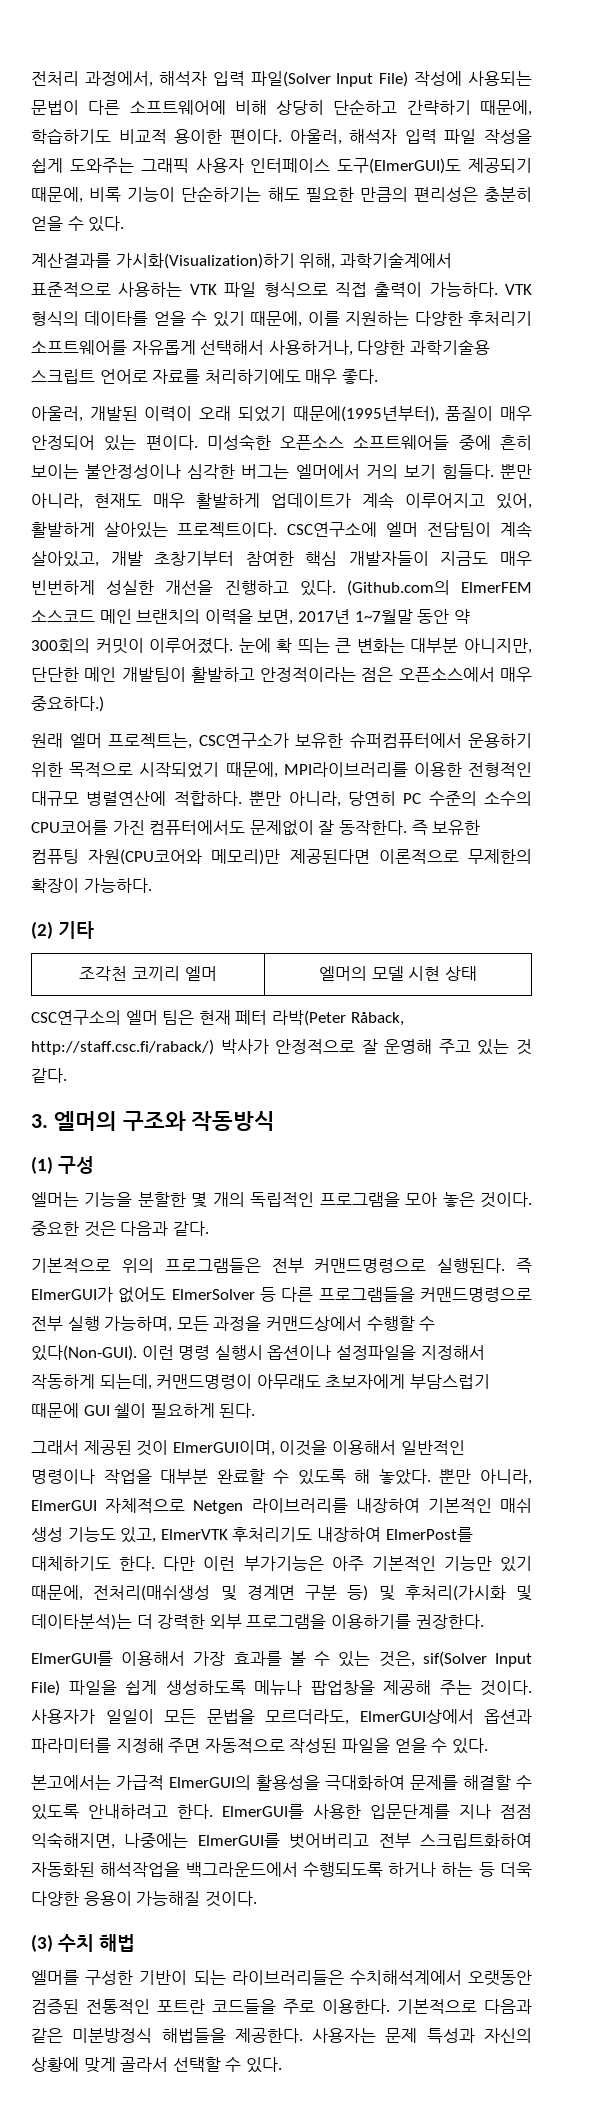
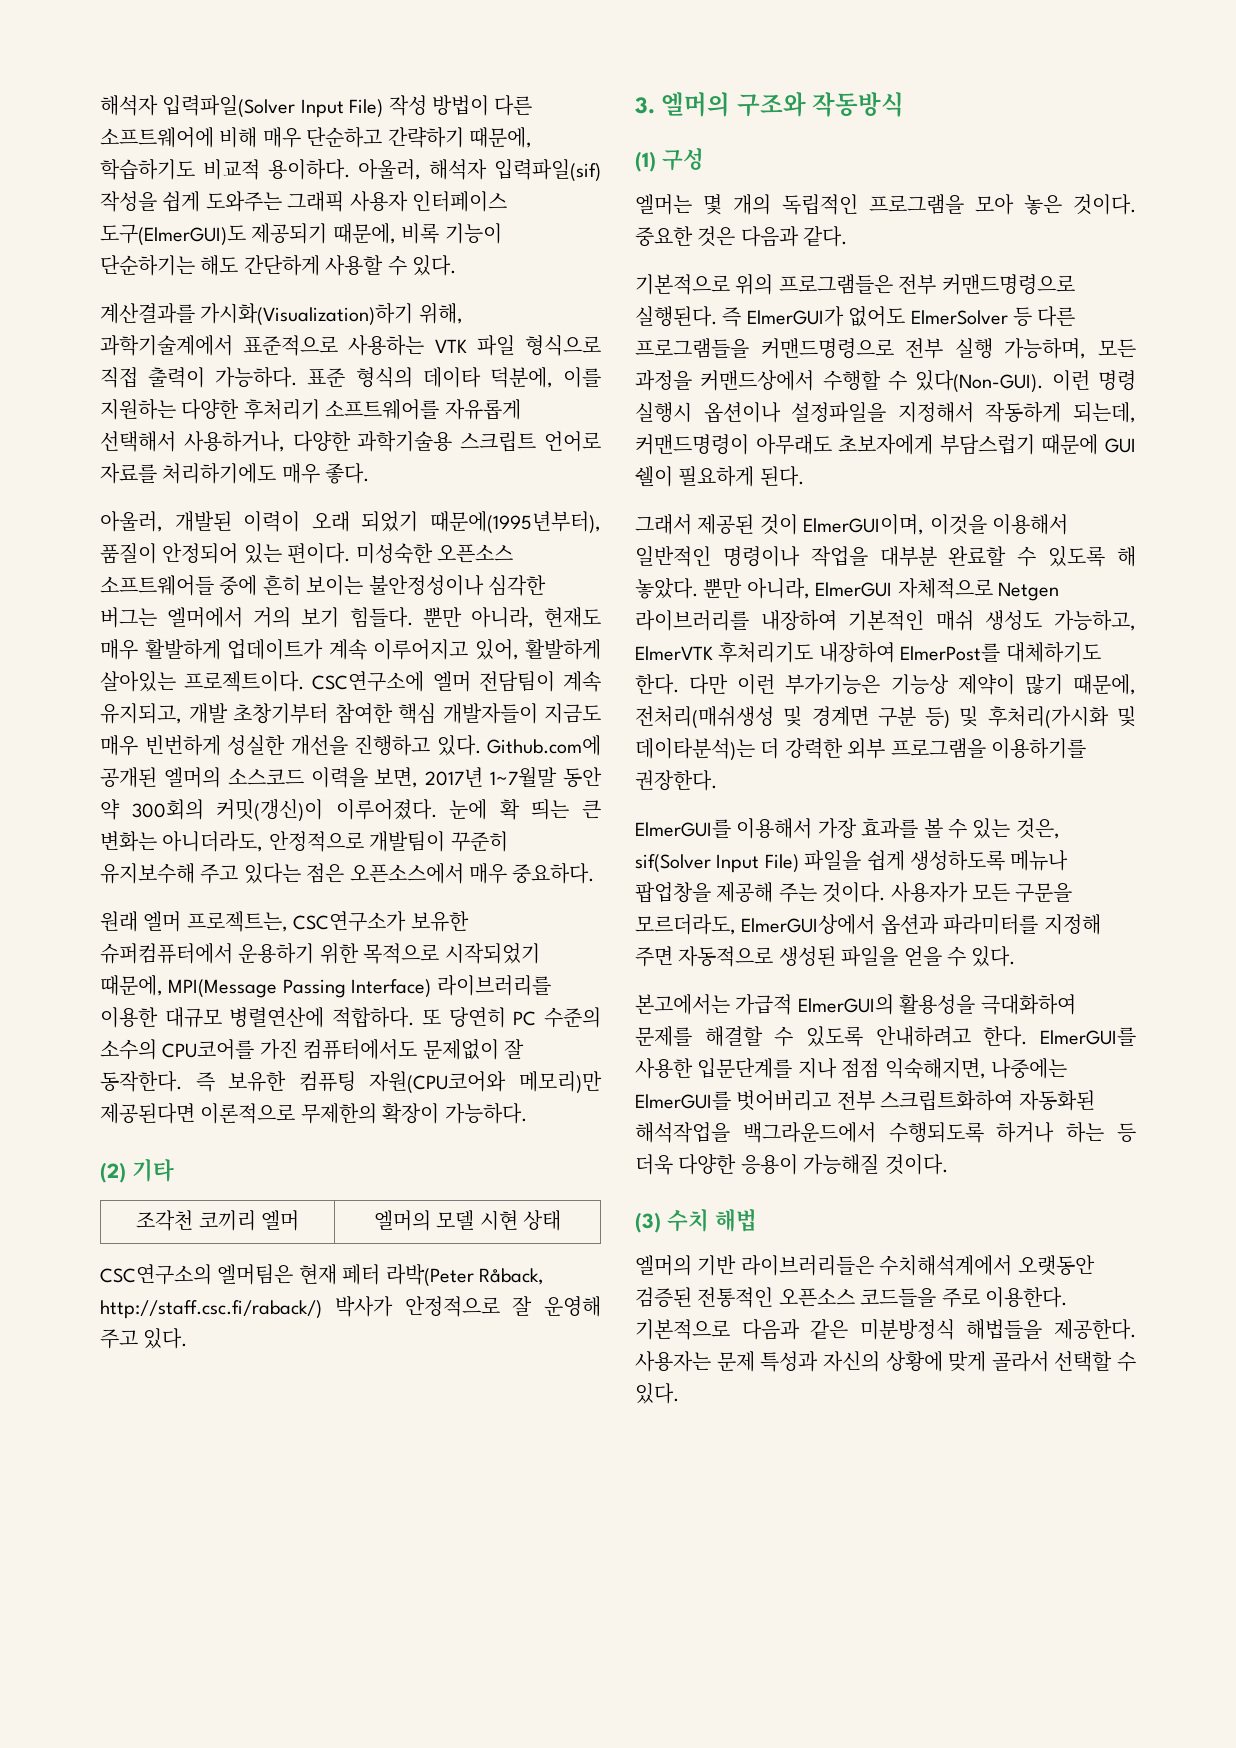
- 전처리 과정에서, 해석자 입력 파일(Solver Input File) 작성에 사용되는 문법이 다른 소프트웨어에 비해 상당히 단순하고 간략하기 때문에, 학습하기도 비교적 용이한 편이다. 아울러, 해석자 입력 파일 작성을 쉽게 도와주는 그래픽 사용자 인터페이스 도구(ElmerGUI)도 제공되기 때문에, 비록 기능이 단순하기는 해도 필요한 만큼의 편리성은 충분히 얻을 수 있다.
+ 해석자 입력파일(Solver Input File) 작성 방법이 다른 소프트웨어에 비해 매우 단순하고 간략하기 때문에, 학습하기도 비교적 용이하다. 아울러, 해석자 입력파일(sif) 작성을 쉽게 도와주는 그래픽 사용자 인터페이스 도구(ElmerGUI)도 제공되기 때문에, 비록 기능이 단순하기는 해도 간단하게 사용할 수 있다.
- VTK 형식의 데이타를 얻을 수 있기 때문에, 이를 지원하는 다양한 후처리기 소프트웨어를 자유롭게 선택해서 사용하거나, 다양한 과학기술용 스크립트 언어로 자료를 처리하기에도 매우 좋다.
+ 표준 형식의 데이타 덕분에, 이를 지원하는 다양한 후처리기 소프트웨어를 자유롭게 선택해서 사용하거나, 다양한 과학기술용 스크립트 언어로 자료를 처리하기에도 매우 좋다.
- 아울러, 개발된 이력이 오래 되었기 때문에(1995년부터), 품질이 매우 안정되어 있는 편이다.
+ 아울러, 개발된 이력이 오래 되었기 때문에(1995년부터), 품질이 안정되어 있는 편이다.
- CSC연구소에 엘머 전담팀이 계속 살아있고, 개발 초창기부터 참여한 핵심 개발자들이 지금도 매우 빈번하게 성실한 개선을 진행하고 있다.
+ CSC연구소에 엘머 전담팀이 계속 유지되고, 개발 초창기부터 참여한 핵심 개발자들이 지금도 매우 빈번하게 성실한 개선을 진행하고 있다.
- (Github.com의 ElmerFEM 소스코드 메인 브랜치의 이력을 보면, 2017년 1~7월말 동안 약 300회의 커밋이 이루어졌다.
+ Github.com에 공개된 엘머의 소스코드 이력을 보면, 2017년 1~7월말 동안 약 300회의 커밋(갱신)이 이루어졌다.
- 눈에 확 띄는 큰 변화는 대부분 아니지만, 단단한 메인 개발팀이 활발하고 안정적이라는 점은 오픈소스에서 매우 중요하다.)
+ 눈에 확 띄는 큰 변화는 아니더라도, 안정적으로 개발팀이 꾸준히 유지보수해 주고 있다는 점은 오픈소스에서 매우 중요하다.
- 원래 엘머 프로젝트는, CSC연구소가 보유한 슈퍼컴퓨터에서 운용하기 위한 목적으로 시작되었기 때문에, MPI라이브러리를 이용한 전형적인 대규모 병렬연산에 적합하다.
+ 원래 엘머 프로젝트는, CSC연구소가 보유한 슈퍼컴퓨터에서 운용하기 위한 목적으로 시작되었기 때문에, MPI(Message Passing Interface) 라이브러리를 이용한 대규모 병렬연산에 적합하다.
- 뿐만 아니라, 당연히 PC 수준의 소수의 CPU코어를 가진 컴퓨터에서도 문제없이 잘 동작한다.
+ 또 당연히 PC 수준의 소수의 CPU코어를 가진 컴퓨터에서도 문제없이 잘 동작한다.
- CSC연구소의 엘머 팀은 현재 페터 라박(Peter Råback, http://staff.csc.fi/raback/) 박사가 안정적으로 잘 운영해 주고 있는 것 같다.
+ CSC연구소의 엘머팀은 현재 페터 라박(Peter Råback, http://staff.csc.fi/raback/) 박사가 안정적으로 잘 운영해 주고 있다.
- 엘머는 기능을 분할한 몇 개의 독립적인 프로그램을 모아 놓은 것이다.
+ 엘머는 몇 개의 독립적인 프로그램을 모아 놓은 것이다.
- 뿐만 아니라, ElmerGUI 자체적으로 Netgen 라이브러리를 내장하여 기본적인 매쉬 생성 기능도 있고, ElmerVTK 후처리기도 내장하여 ElmerPost를 대체하기도 한다.
+ 뿐만 아니라, ElmerGUI 자체적으로 Netgen 라이브러리를 내장하여 기본적인 매쉬 생성도 가능하고, ElmerVTK 후처리기도 내장하여 ElmerPost를 대체하기도 한다.
- 다만 이런 부가기능은 아주 기본적인 기능만 있기 때문에, 전처리(매쉬생성 및 경계면 구분 등) 및 후처리(가시화 및 데이타분석)는 더 강력한 외부 프로그램을 이용하기를 권장한다.
+ 다만 이런 부가기능은 기능상 제약이 많기 때문에, 전처리(매쉬생성 및 경계면 구분 등) 및 후처리(가시화 및 데이타분석)는 더 강력한 외부 프로그램을 이용하기를 권장한다.
- 사용자가 일일이 모든 문법을 모르더라도, ElmerGUI상에서 옵션과 파라미터를 지정해 주면 자동적으로 작성된 파일을 얻을 수 있다.
+ 사용자가 모든 구문을 모르더라도, ElmerGUI상에서 옵션과 파라미터를 지정해 주면 자동적으로 생성된 파일을 얻을 수 있다.
- 엘머를 구성한 기반이 되는 라이브러리들은 수치해석계에서 오랫동안 검증된 전통적인 포트란 코드들을 주로 이용한다.
+ 엘머의 기반 라이브러리들은 수치해석계에서 오랫동안 검증된 전통적인 오픈소스 코드들을 주로 이용한다.

